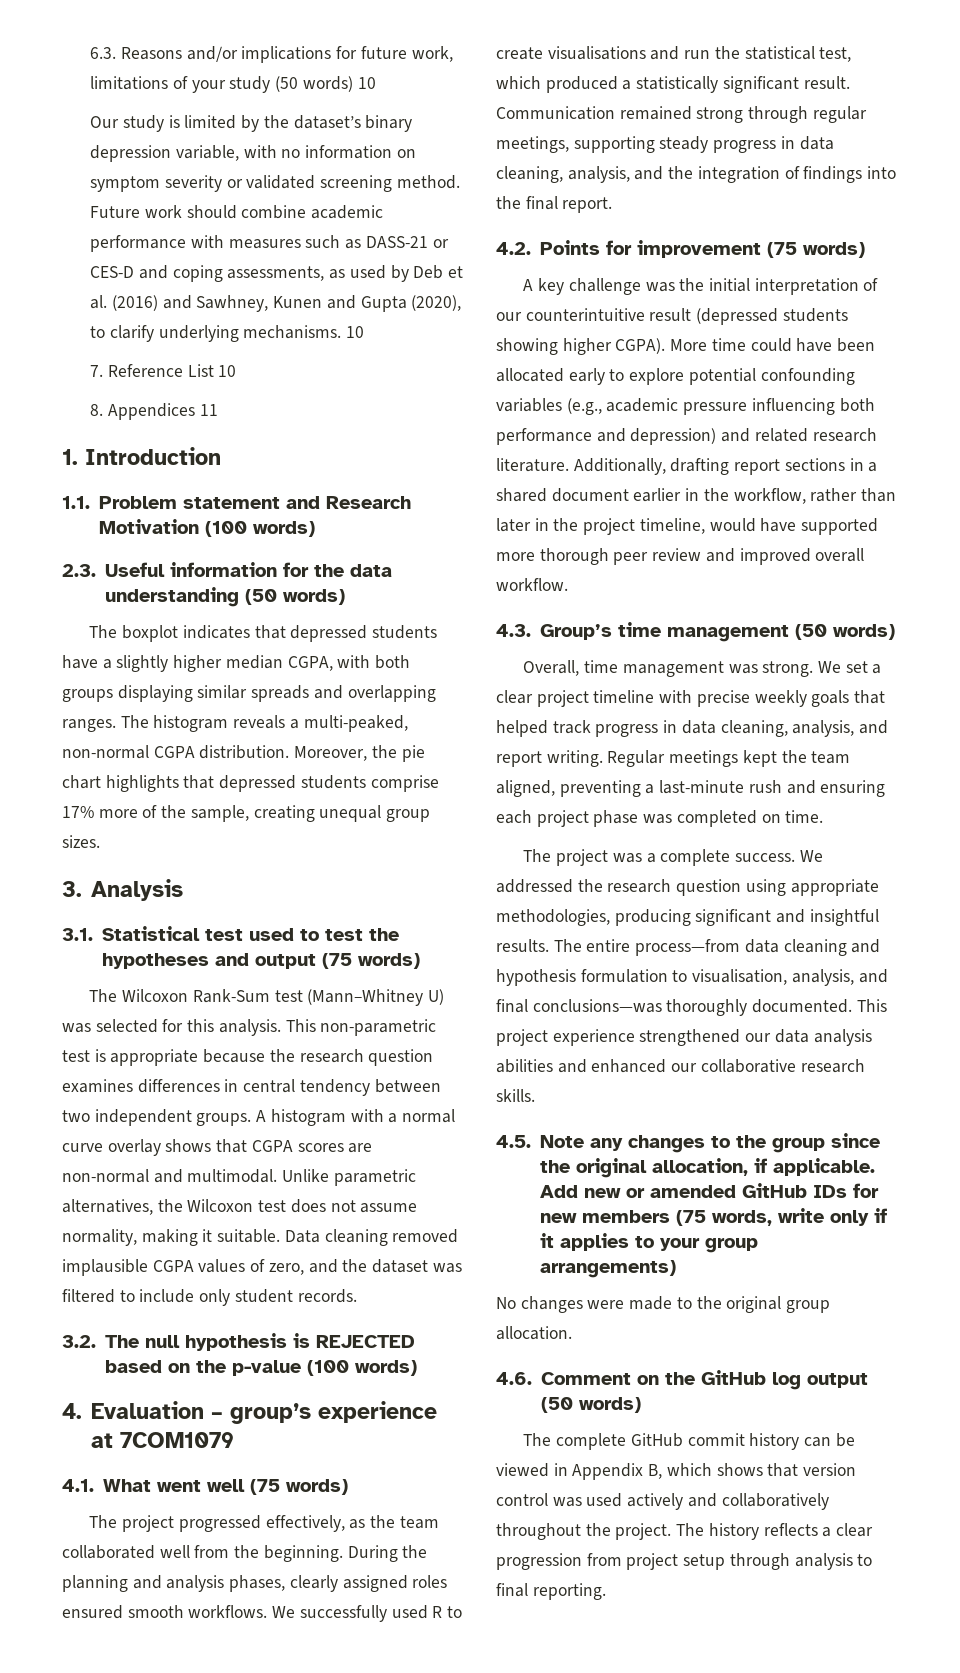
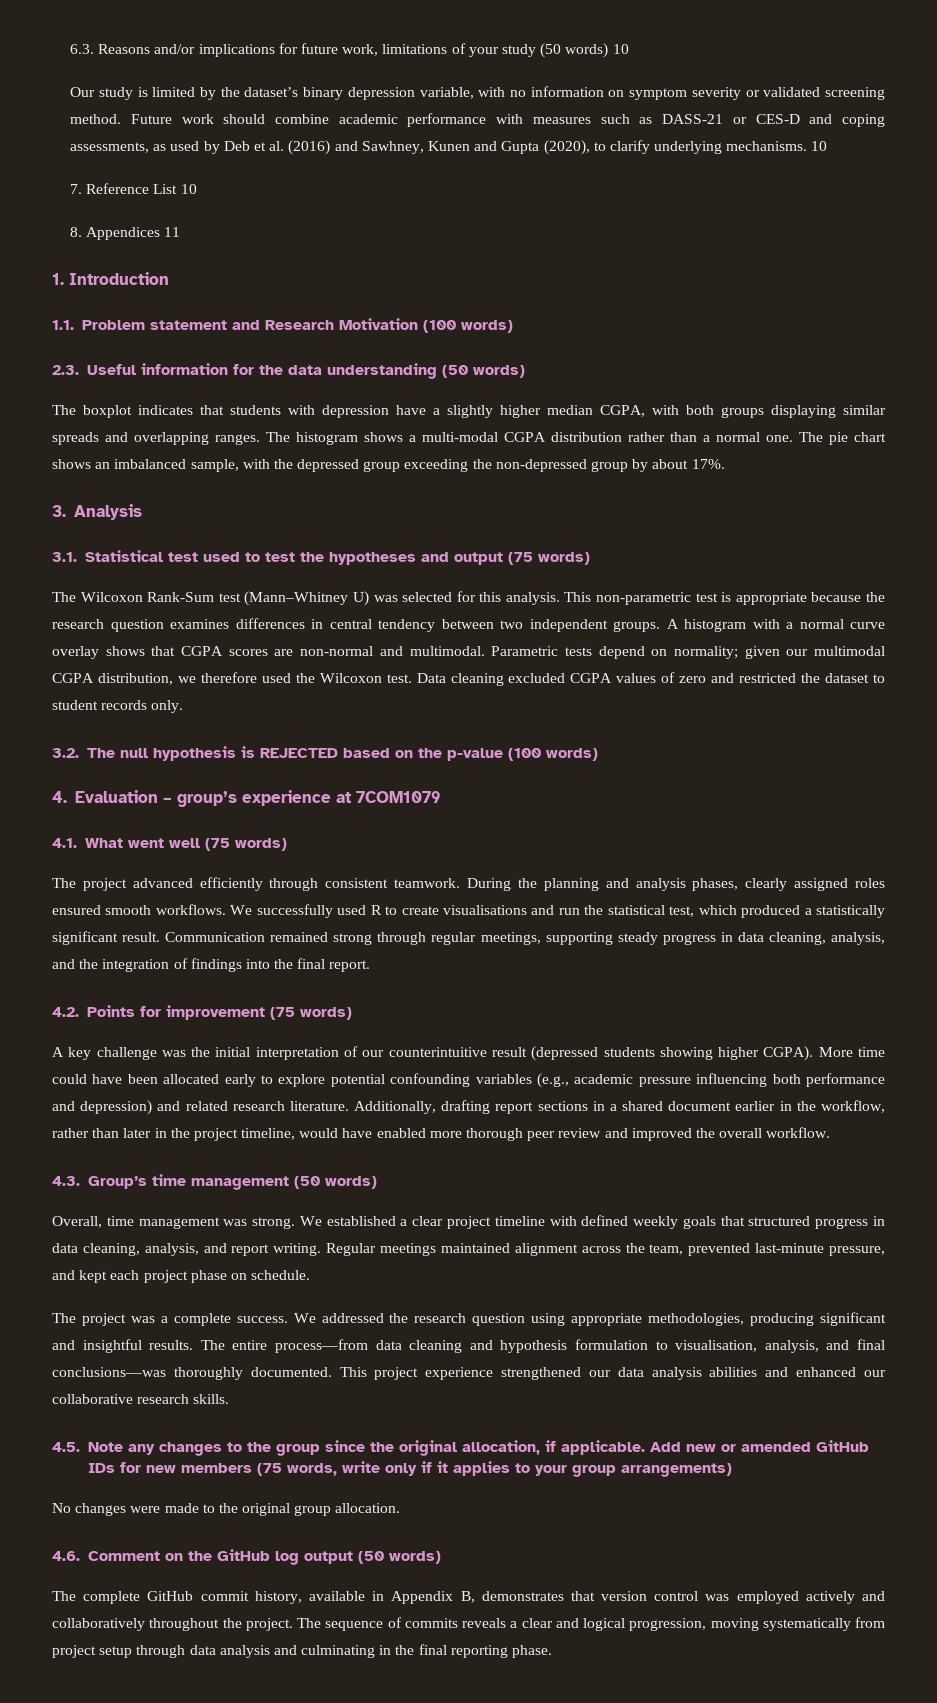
- The boxplot indicates that depressed students have a slightly higher median CGPA, with both groups displaying similar spreads and overlapping ranges.
+ The boxplot indicates that students with depression have a slightly higher median CGPA, with both groups displaying similar spreads and overlapping ranges.
- The histogram reveals a multi-peaked, non-normal CGPA distribution. Moreover, the pie chart highlights that depressed students comprise 17% more of the sample, creating unequal group sizes.
+ The histogram shows a multi-modal CGPA distribution rather than a normal one. The pie chart shows an imbalanced sample, with the depressed group exceeding the non-depressed group by about 17%.
- Unlike parametric alternatives, the Wilcoxon test does not assume normality, making it suitable. Data cleaning removed implausible CGPA values of zero, and the dataset was filtered to include only student records.
+ Parametric tests depend on normality; given our multimodal CGPA distribution, we therefore used the Wilcoxon test. Data cleaning excluded CGPA values of zero and restricted the dataset to student records only.
- The project progressed effectively, as the team collaborated well from the beginning.
+ The project advanced efficiently through consistent teamwork.
- Additionally, drafting report sections in a shared document earlier in the workflow, rather than later in the project timeline, would have supported more thorough peer review and improved overall workflow.
+ Additionally, drafting report sections in a shared document earlier in the workflow, rather than later in the project timeline, would have enabled more thorough peer review and improved the overall workflow.
- We set a clear project timeline with precise weekly goals that helped track progress in data cleaning, analysis, and report writing.
+ We established a clear project timeline with defined weekly goals that structured progress in data cleaning, analysis, and report writing.
- Regular meetings kept the team aligned, preventing a last-minute rush and ensuring each project phase was completed on time.
+ Regular meetings maintained alignment across the team, prevented last-minute pressure, and kept each project phase on schedule.
- The complete GitHub commit history can be viewed in Appendix B, which shows that version control was used actively and collaboratively throughout the project.
+ The complete GitHub commit history, available in Appendix B, demonstrates that version control was employed actively and collaboratively throughout the project.
- The history reflects a clear progression from project setup through analysis to final reporting.
+ The sequence of commits reveals a clear and logical progression, moving systematically from project setup through data analysis and culminating in the final reporting phase.

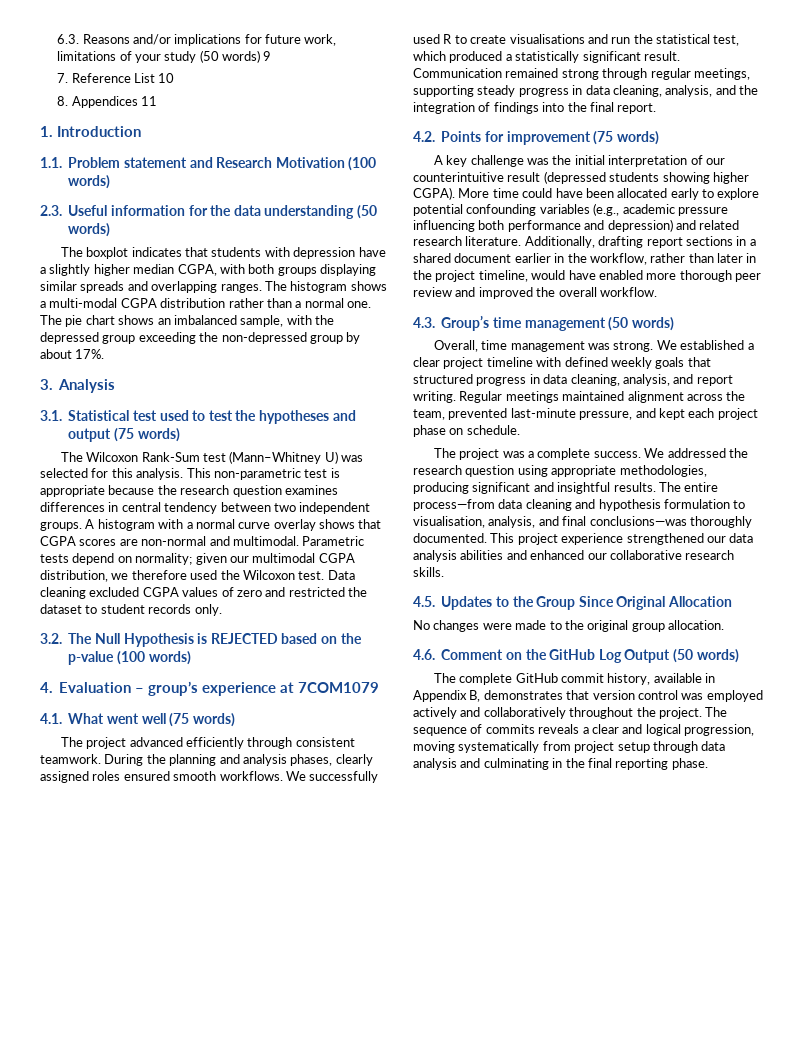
- 6.3. Reasons and/or implications for future work, limitations of your study (50 words) 10
- Our study is limited by the dataset’s binary depression variable, with no information on symptom severity or validated screening method. Future work should combine academic performance with measures such as DASS-21 or CES-D and coping assessments, as used by Deb et al. (2016) and Sawhney, Kunen and Gupta (2020), to clarify underlying mechanisms. 10
+ 6.3. Reasons and/or implications for future work, limitations of your study (50 words) 9
- 3.2. The null hypothesis is REJECTED based on the p-value (100 words)
+ 3.2. The Null Hypothesis is REJECTED based on the p-value (100 words)
- 4.5. Note any changes to the group since the original allocation, if applicable. Add new or amended GitHub IDs for new members (75 words, write only if it applies to your group arrangements)
+ 4.5. Updates to the Group Since Original Allocation
- 4.6. Comment on the GitHub log output (50 words)
+ 4.6. Comment on the GitHub Log Output (50 words)

